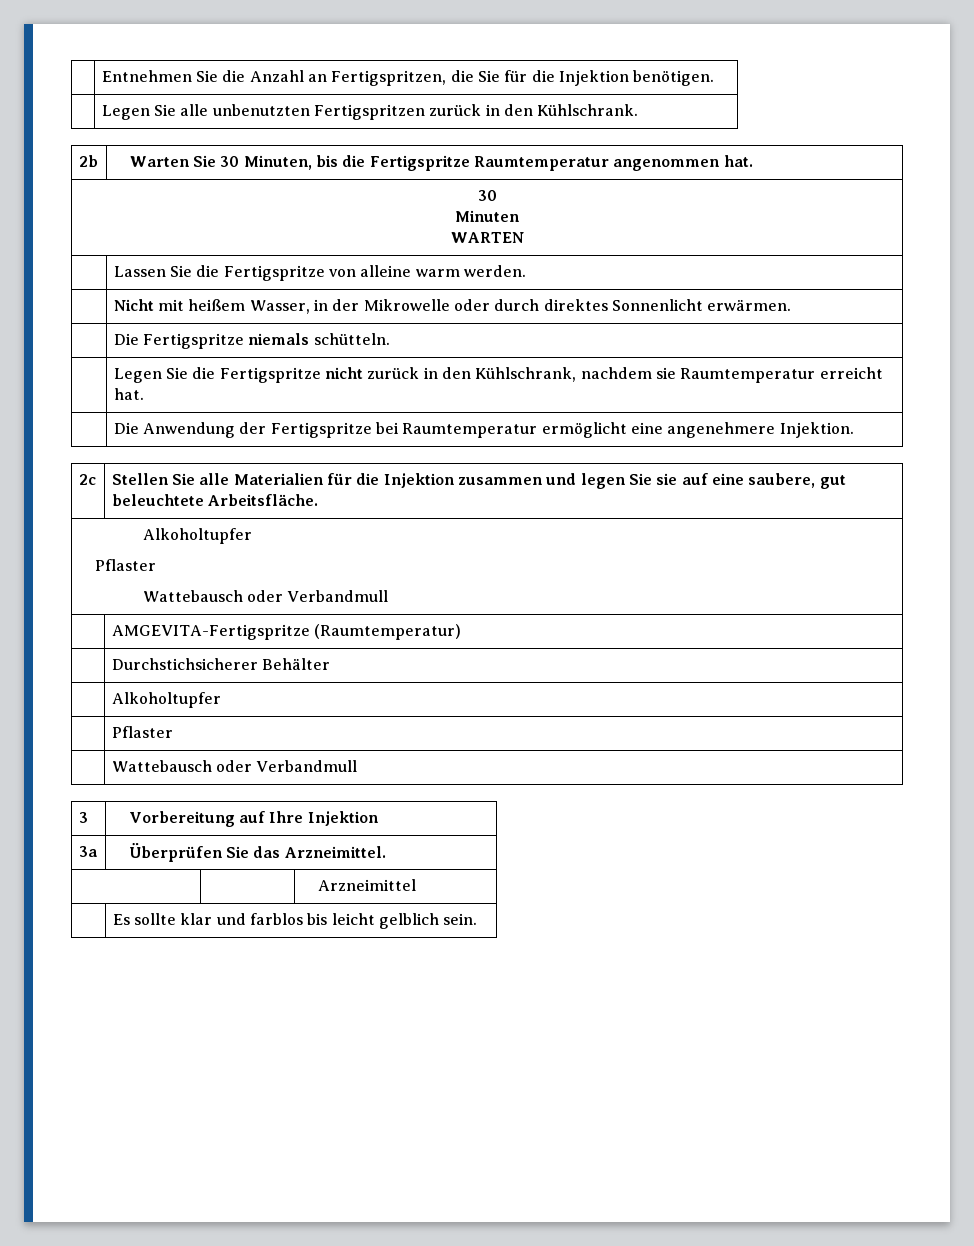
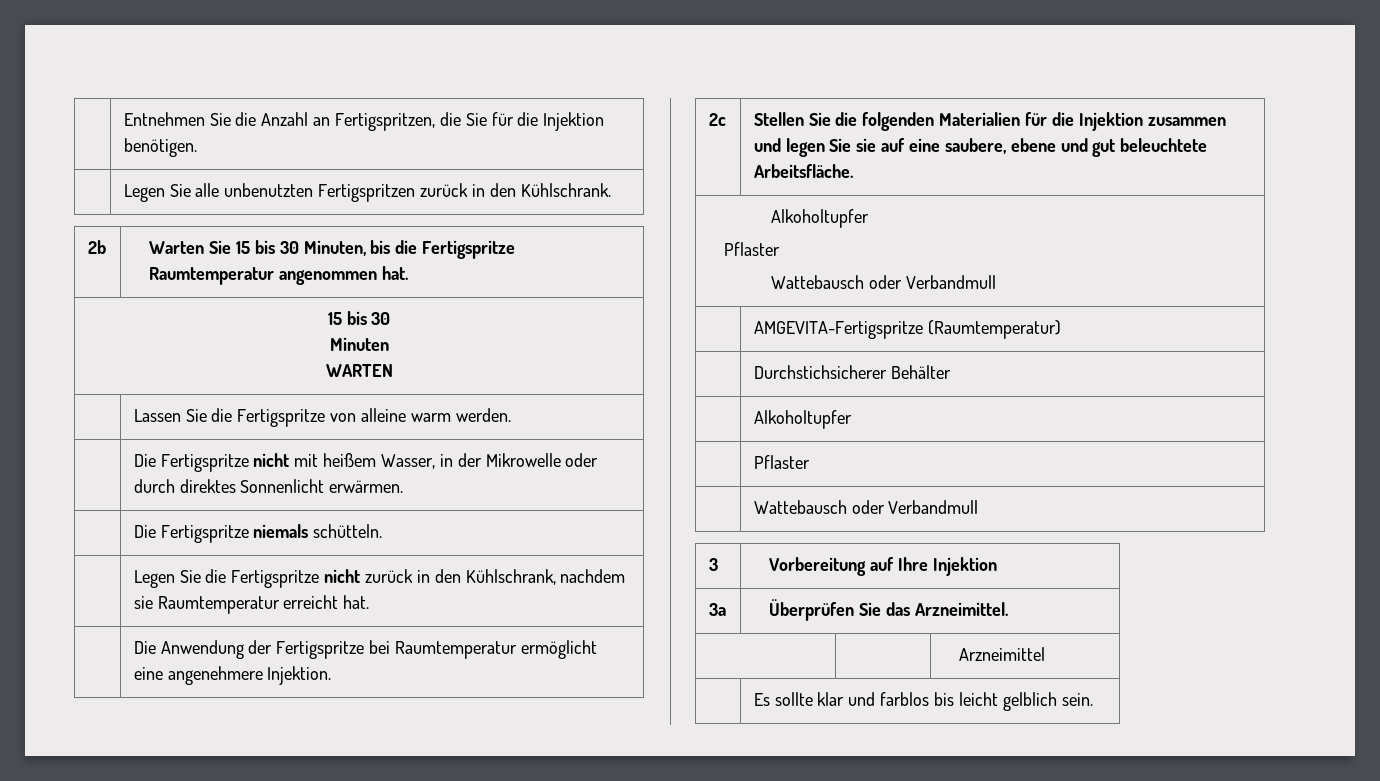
- 2b | Warten Sie 30 Minuten, bis die Fertigspritze Raumtemperatur angenommen hat.
- 30
+ 2b | Warten Sie 15 bis 30 Minuten, bis die Fertigspritze Raumtemperatur angenommen hat.
+ 15 bis 30
- | Nicht mit heißem Wasser, in der Mikrowelle oder durch direktes Sonnenlicht erwärmen.
+ | Die Fertigspritze nicht mit heißem Wasser, in der Mikrowelle oder durch direktes Sonnenlicht erwärmen.
- 2c | Stellen Sie alle Materialien für die Injektion zusammen und legen Sie sie auf eine saubere, gut beleuchtete Arbeitsfläche.
+ 2c | Stellen Sie die folgenden Materialien für die Injektion zusammen und legen Sie sie auf eine saubere, ebene und gut beleuchtete Arbeitsfläche.

